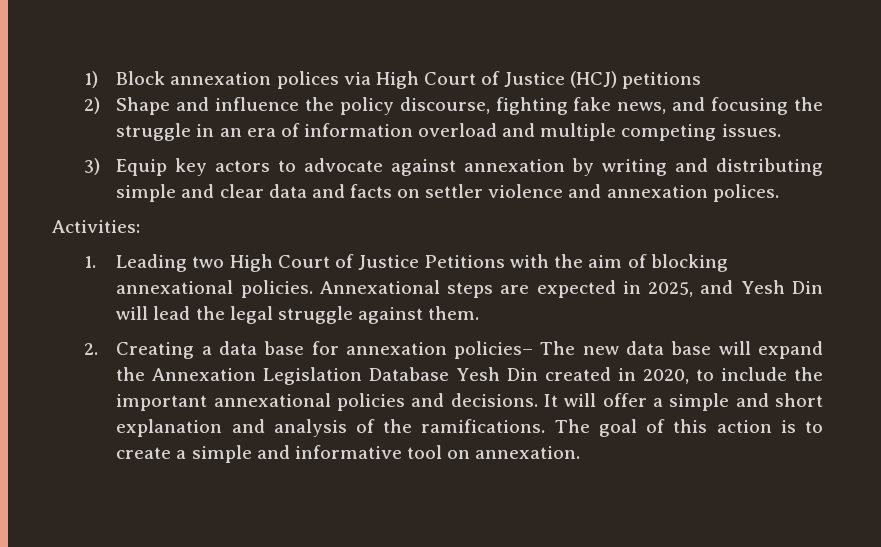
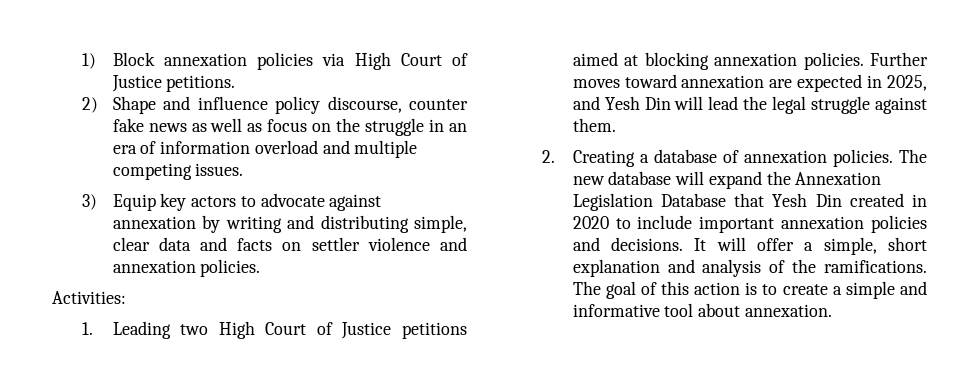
- 1) Block annexation polices via High Court of Justice (HCJ) petitions
+ 1) Block annexation policies via High Court of Justice petitions.
- 2) Shape and influence the policy discourse, fighting fake news, and focusing the struggle in an era of information overload and multiple competing issues.
+ 2) Shape and influence policy discourse, counter fake news as well as focus on the struggle in an era of information overload and multiple competing issues.
- 3) Equip key actors to advocate against annexation by writing and distributing simple and clear data and facts on settler violence and annexation polices.
+ 3) Equip key actors to advocate against annexation by writing and distributing simple, clear data and facts on settler violence and annexation policies.
- 1. Leading two High Court of Justice Petitions with the aim of blocking annexational policies. Annexational steps are expected in 2025, and Yesh Din will lead the legal struggle against them.
+ 1. Leading two High Court of Justice petitions aimed at blocking annexation policies. Further moves toward annexation are expected in 2025, and Yesh Din will lead the legal struggle against them.
- 2. Creating a data base for annexation policies– The new data base will expand the Annexation Legislation Database Yesh Din created in 2020, to include the important annexational policies and decisions.
+ 2. Creating a database of annexation policies. The new database will expand the Annexation Legislation Database that Yesh Din created in 2020 to include important annexation policies and decisions.
- It will offer a simple and short explanation and analysis of the ramifications.
+ It will offer a simple, short explanation and analysis of the ramifications.
- The goal of this action is to create a simple and informative tool on annexation.
+ The goal of this action is to create a simple and informative tool about annexation.

